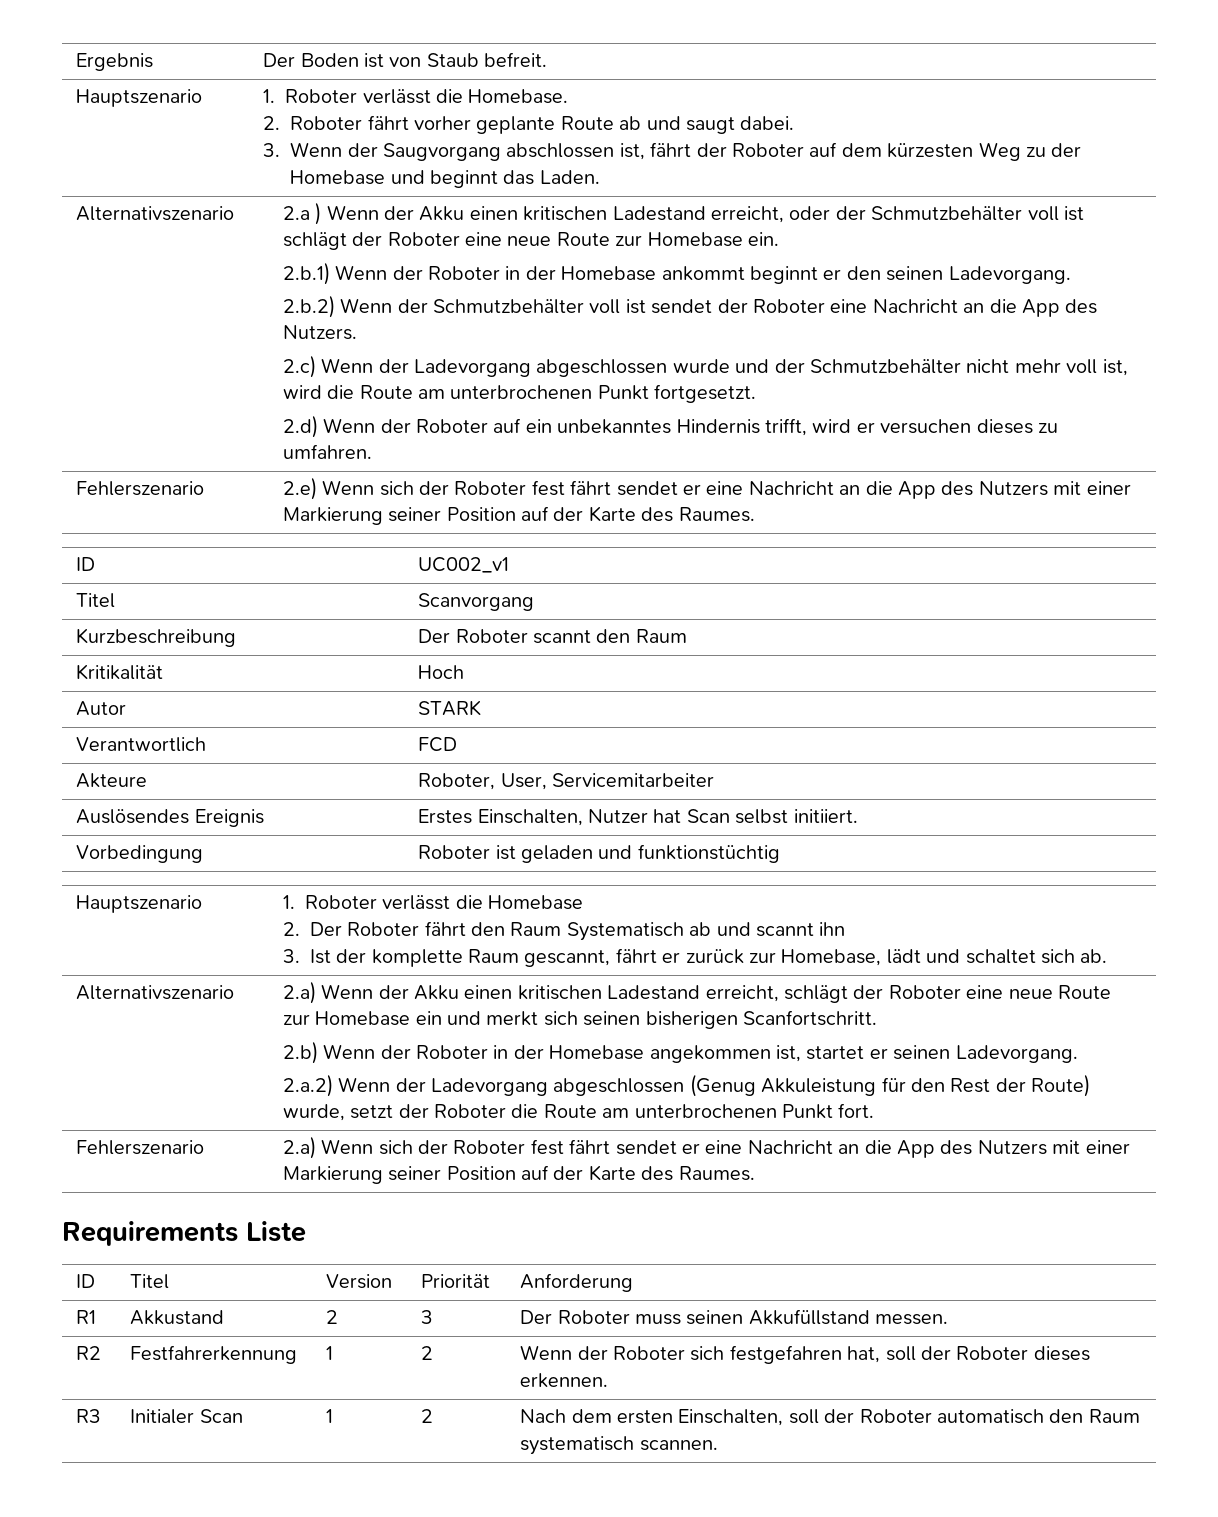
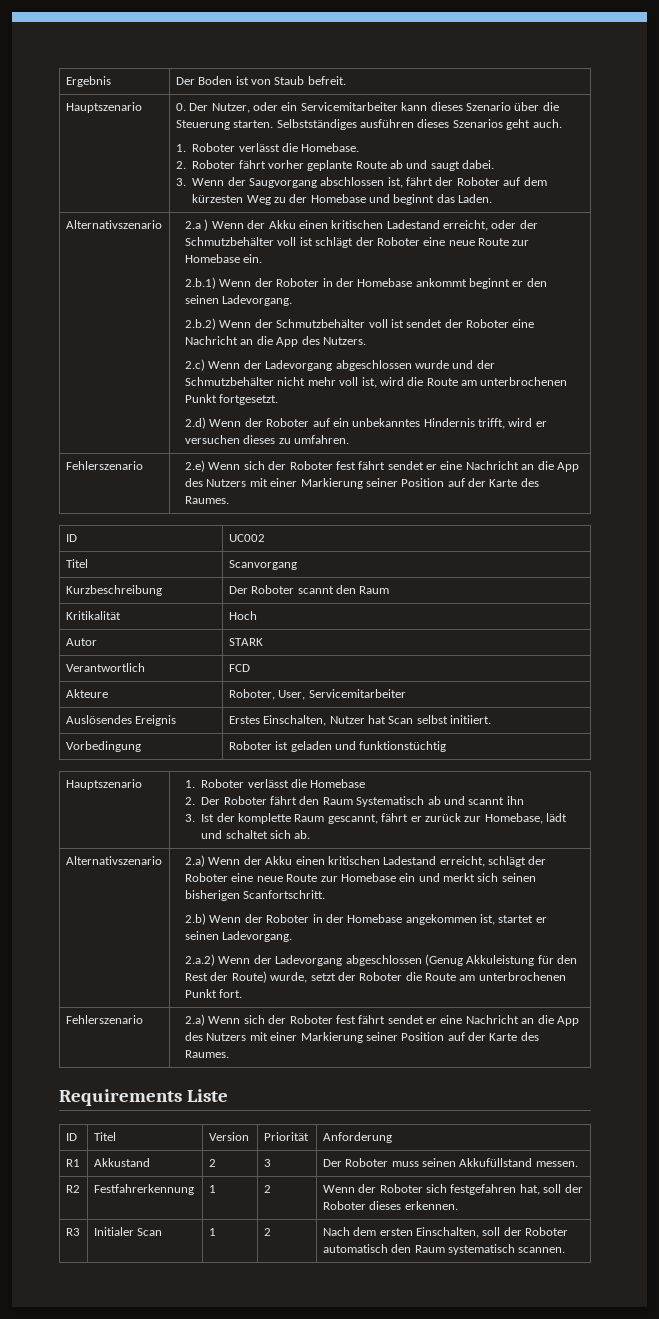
+ 0. Der Nutzer, oder ein Servicemitarbeiter kann dieses Szenario über die Steuerung starten. Selbstständiges ausführen dieses Szenarios geht auch.
- ID | UC002_v1
+ ID | UC002

